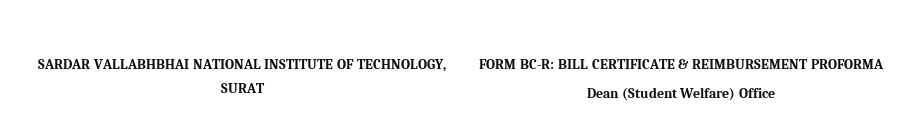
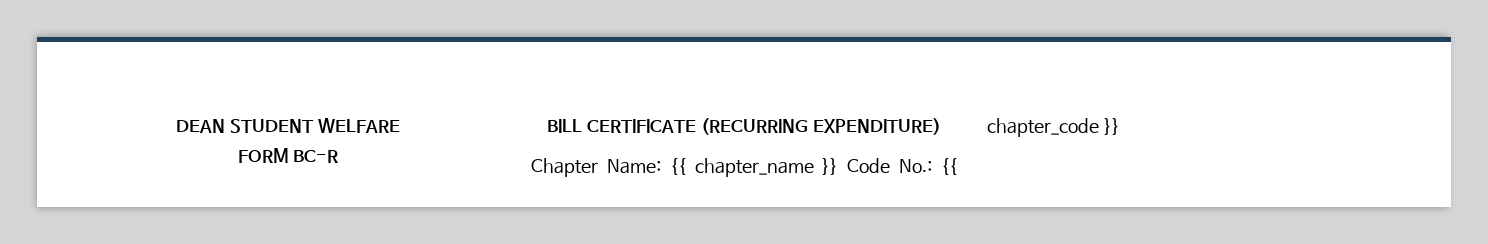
- SARDAR VALLABHBHAI NATIONAL INSTITUTE OF TECHNOLOGY, SURAT
+ DEAN STUDENT WELFARE
- FORM BC-R: BILL CERTIFICATE & REIMBURSEMENT PROFORMA
- Dean (Student Welfare) Office
+ FORM BC-R
+ BILL CERTIFICATE (RECURRING EXPENDITURE)
+ Chapter Name: {{ chapter_name }} Code No.: {{ chapter_code }}

